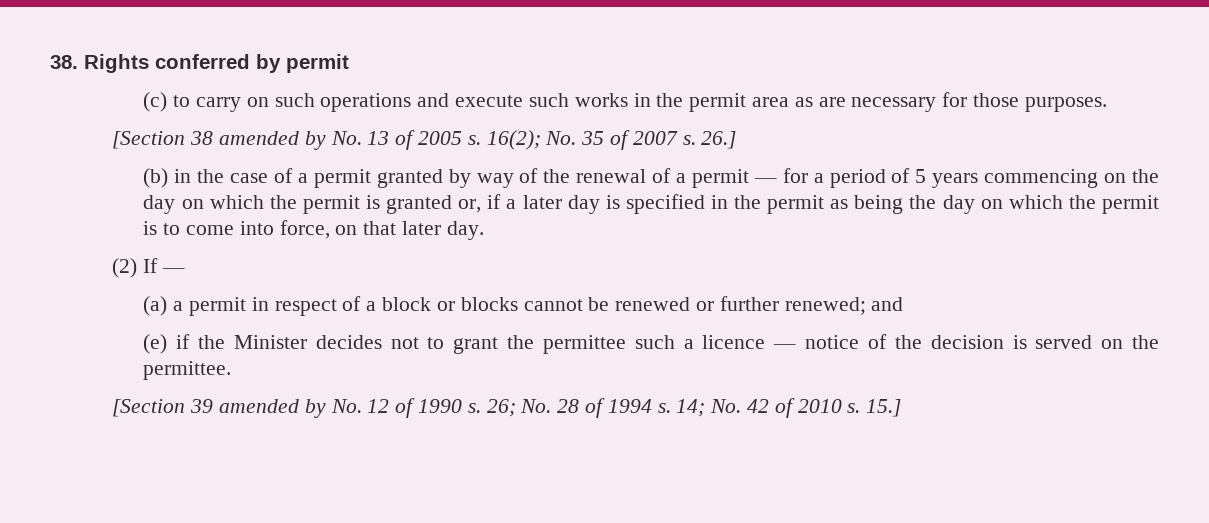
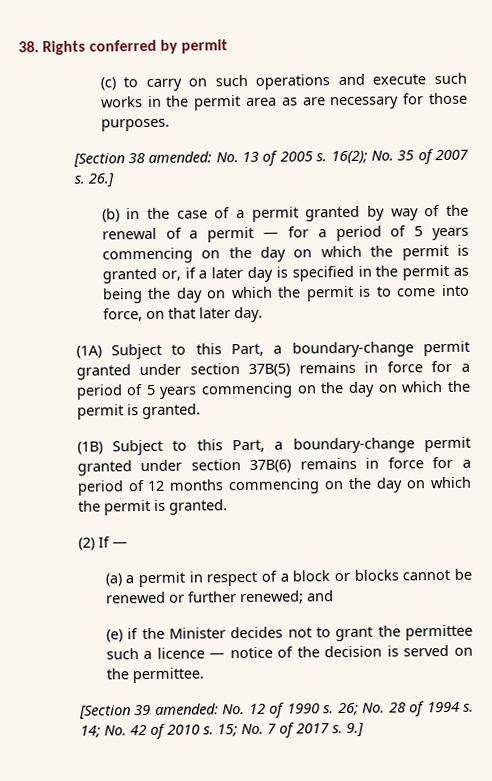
- [Section 38 amended by No. 13 of 2005 s.
+ [Section 38 amended: No. 13 of 2005 s.
+ (1A) Subject to this Part, a boundary-change permit granted under section 37B(5) remains in force for a period of 5 years commencing on the day on which the permit is granted.
+ (1B) Subject to this Part, a boundary-change permit granted under section 37B(6) remains in force for a period of 12 months commencing on the day on which the permit is granted.
- [Section 39 amended by No. 12 of 1990 s.
+ [Section 39 amended: No. 12 of 1990 s.
- 15.]
+ 15; No. 7 of 2017 s. 9.]

